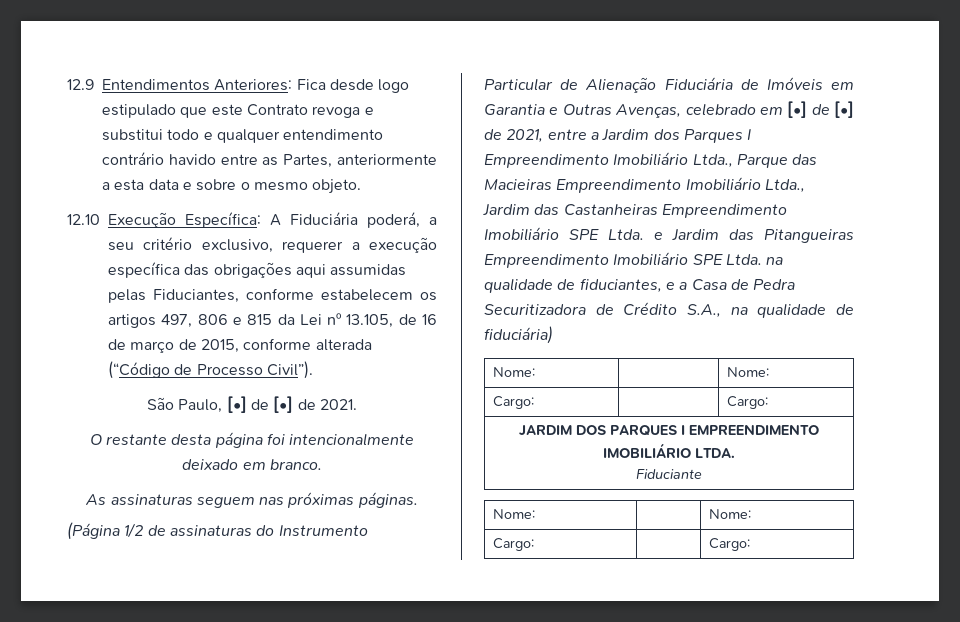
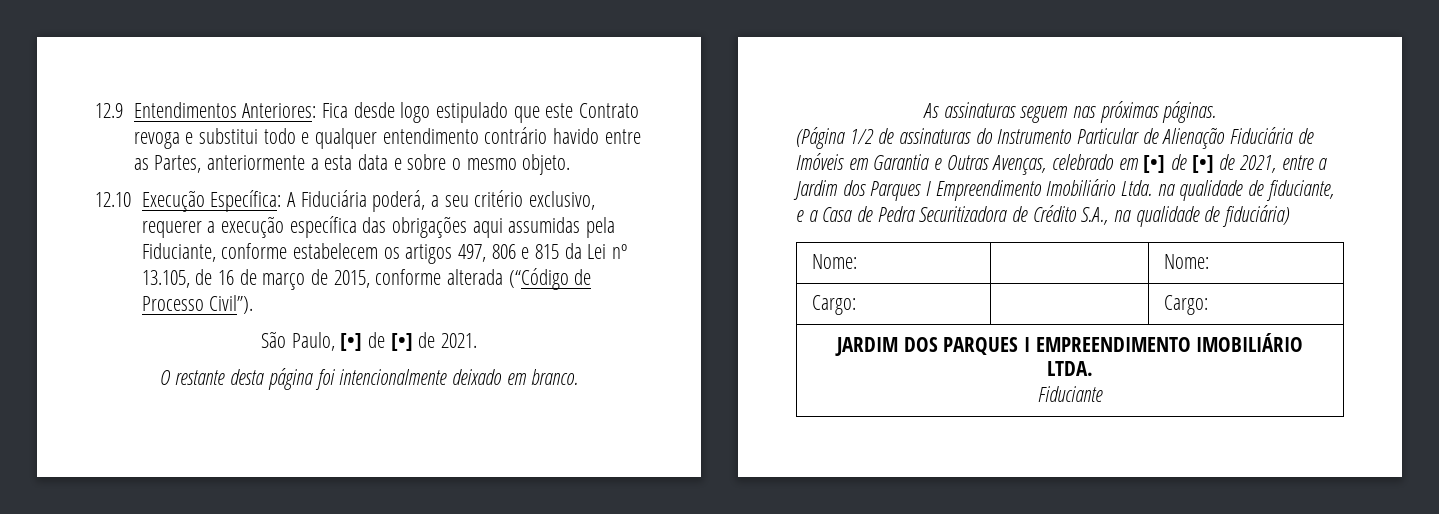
- 12.10 Execução Específica: A Fiduciária poderá, a seu critério exclusivo, requerer a execução específica das obrigações aqui assumidas pelas Fiduciantes, conforme estabelecem os artigos 497, 806 e 815 da Lei nº 13.105, de 16 de março de 2015, conforme alterada (“Código de Processo Civil”).
+ 12.10 Execução Específica: A Fiduciária poderá, a seu critério exclusivo, requerer a execução específica das obrigações aqui assumidas pela Fiduciante, conforme estabelecem os artigos 497, 806 e 815 da Lei nº 13.105, de 16 de março de 2015, conforme alterada (“Código de Processo Civil”).
- (Página 1/2 de assinaturas do Instrumento Particular de Alienação Fiduciária de Imóveis em Garantia e Outras Avenças, celebrado em [•] de [•] de 2021, entre a Jardim dos Parques I Empreendimento Imobiliário Ltda., Parque das Macieiras Empreendimento Imobiliário Ltda., Jardim das Castanheiras Empreendimento Imobiliário SPE Ltda. e Jardim das Pitangueiras Empreendimento Imobiliário SPE Ltda. na qualidade de fiduciantes, e a Casa de Pedra Securitizadora de Crédito S.A., na qualidade de fiduciária)
+ (Página 1/2 de assinaturas do Instrumento Particular de Alienação Fiduciária de Imóveis em Garantia e Outras Avenças, celebrado em [•] de [•] de 2021, entre a Jardim dos Parques I Empreendimento Imobiliário Ltda. na qualidade de fiduciante, e a Casa de Pedra Securitizadora de Crédito S.A., na qualidade de fiduciária)
  JARDIM DOS PARQUES I EMPREENDIMENTO IMOBILIÁRIO LTDA.
  Fiduciante
- Nome: | | Nome:
- Cargo: | | Cargo:

